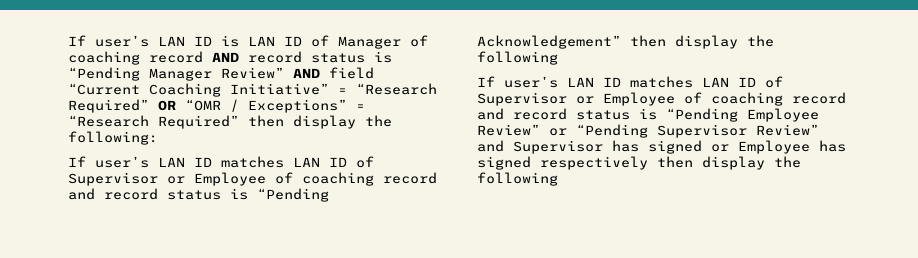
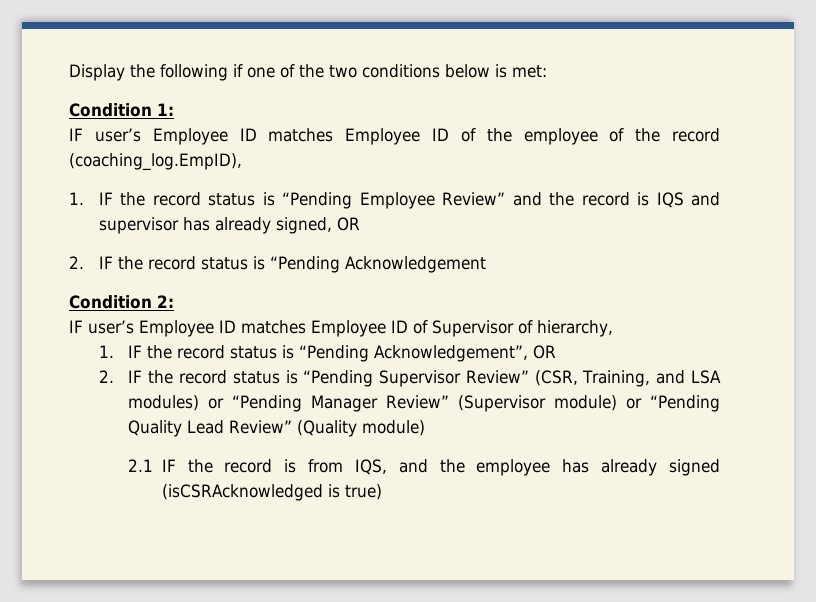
- If user’s LAN ID is LAN ID of Manager of coaching record AND record status is “Pending Manager Review” AND field “Current Coaching Initiative” = “Research Required” OR “OMR / Exceptions” = “Research Required” then display the following:
- If user’s LAN ID matches LAN ID of Supervisor or Employee of coaching record and record status is “Pending Acknowledgement” then display the following
- If user’s LAN ID matches LAN ID of Supervisor or Employee of coaching record and record status is “Pending Employee Review” or “Pending Supervisor Review” and Supervisor has signed or Employee has signed respectively then display the following
+ Display the following if one of the two conditions below is met:
+ Condition 1:
+ IF user’s Employee ID matches Employee ID of the employee of the record (coaching_log.EmpID),
+ 1. IF the record status is “Pending Employee Review” and the record is IQS and supervisor has already signed, OR
+ 2. IF the record status is “Pending Acknowledgement
+ Condition 2:
+ IF user’s Employee ID matches Employee ID of Supervisor of hierarchy,
+ 1. IF the record status is “Pending Acknowledgement”, OR
+ 2. IF the record status is “Pending Supervisor Review” (CSR, Training, and LSA modules) or “Pending Manager Review” (Supervisor module) or “Pending Quality Lead Review” (Quality module)
+ 2.1 IF the record is from IQS, and the employee has already signed (isCSRAcknowledged is true)

